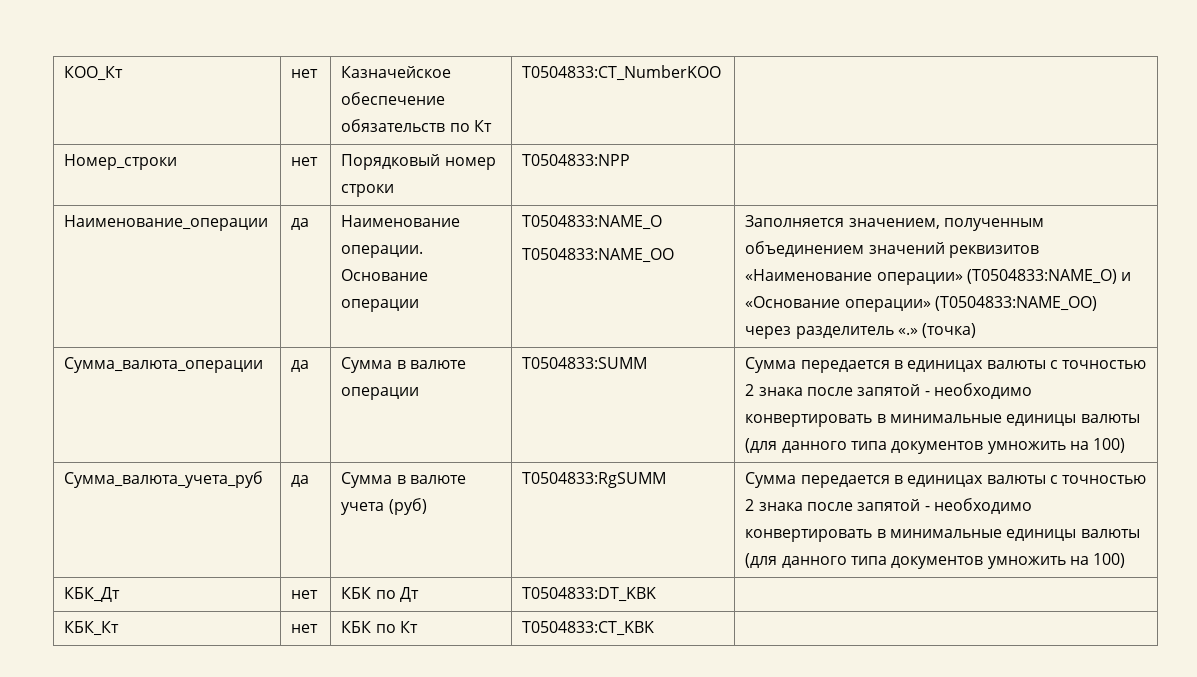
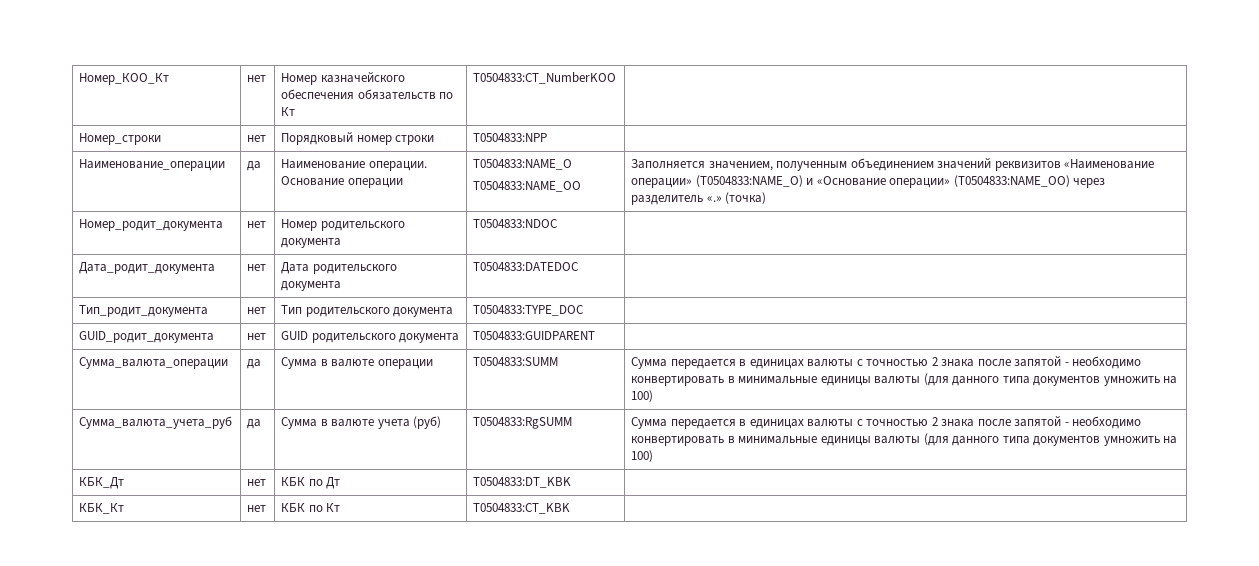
- КОО_Кт | нет | Казначейское обеспечение обязательств по Кт | T0504833:CT_NumberKOO |
+ Номер_КОО_Кт | нет | Номер казначейского обеспечения обязательств по Кт | T0504833:CT_NumberKOO |
+ Номер_родит_документа | нет | Номер родительского документа | T0504833:NDOC |
+ Дата_родит_документа | нет | Дата родительского документа | T0504833:DATEDOC |
+ Тип_родит_документа | нет | Тип родительского документа | T0504833:TYPE_DOC |
+ GUID_родит_документа | нет | GUID родительского документа | T0504833:GUIDPARENT |

